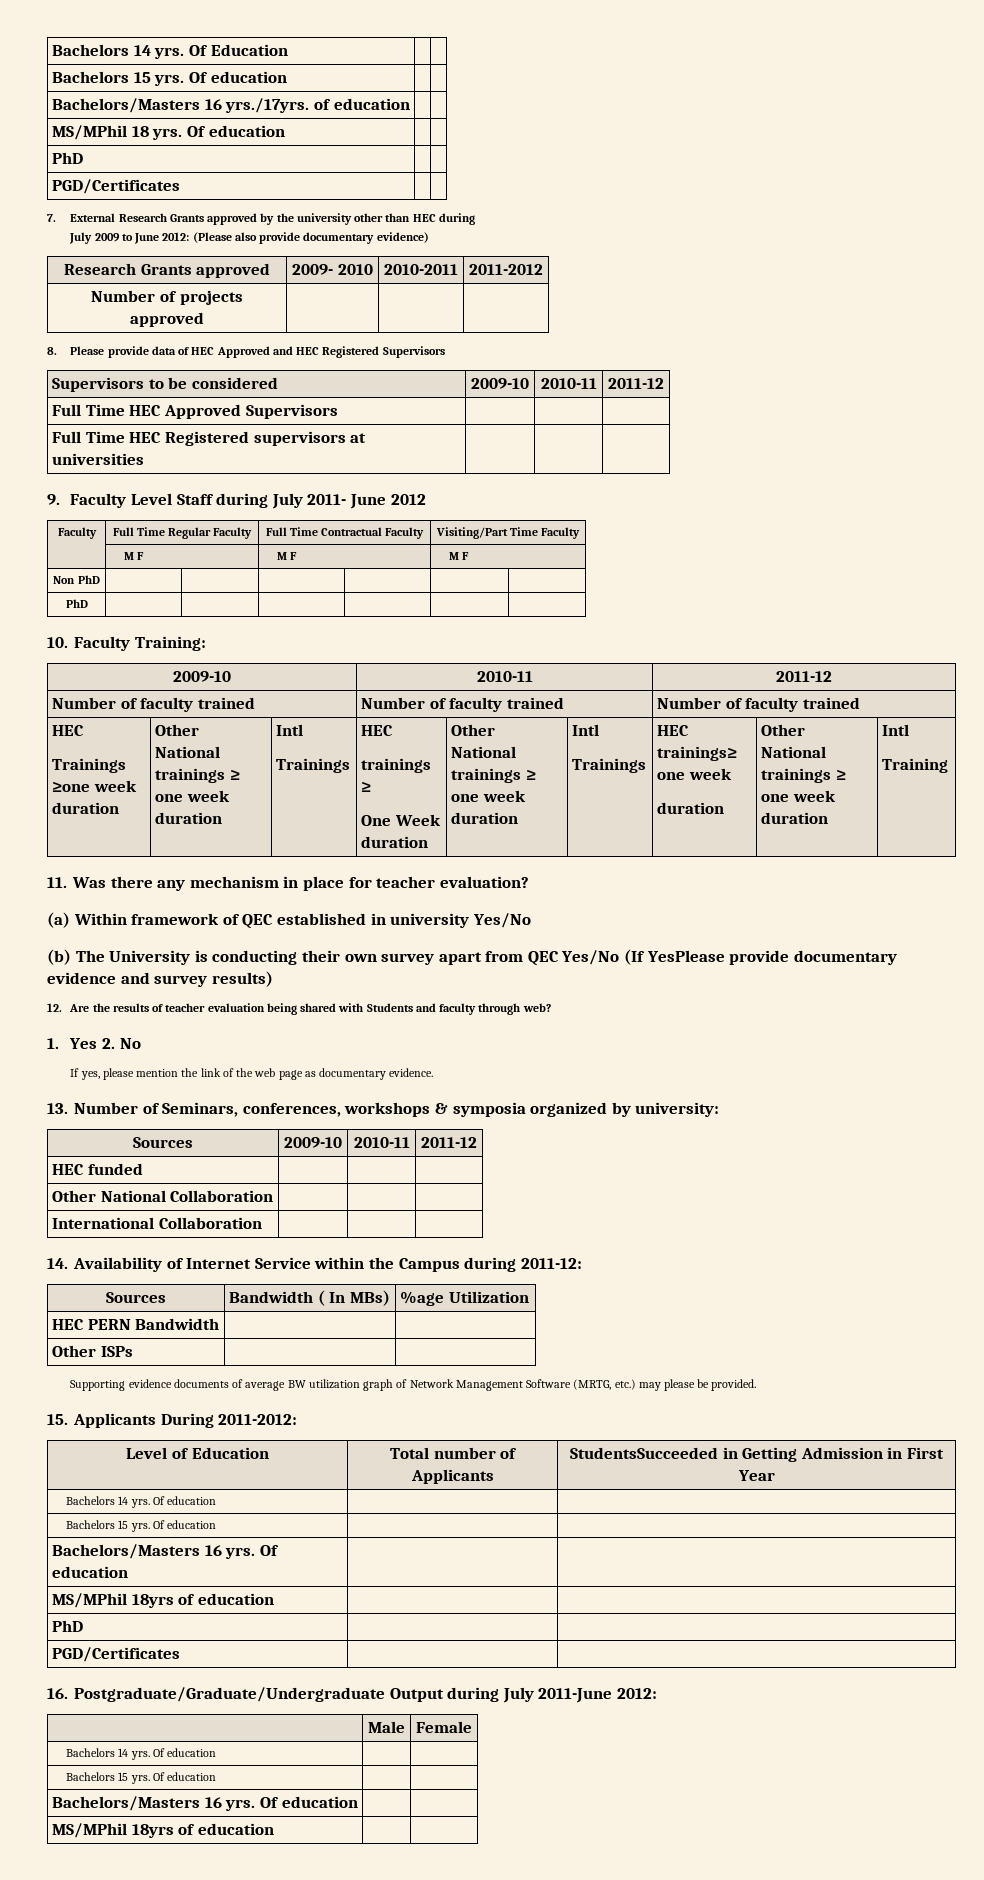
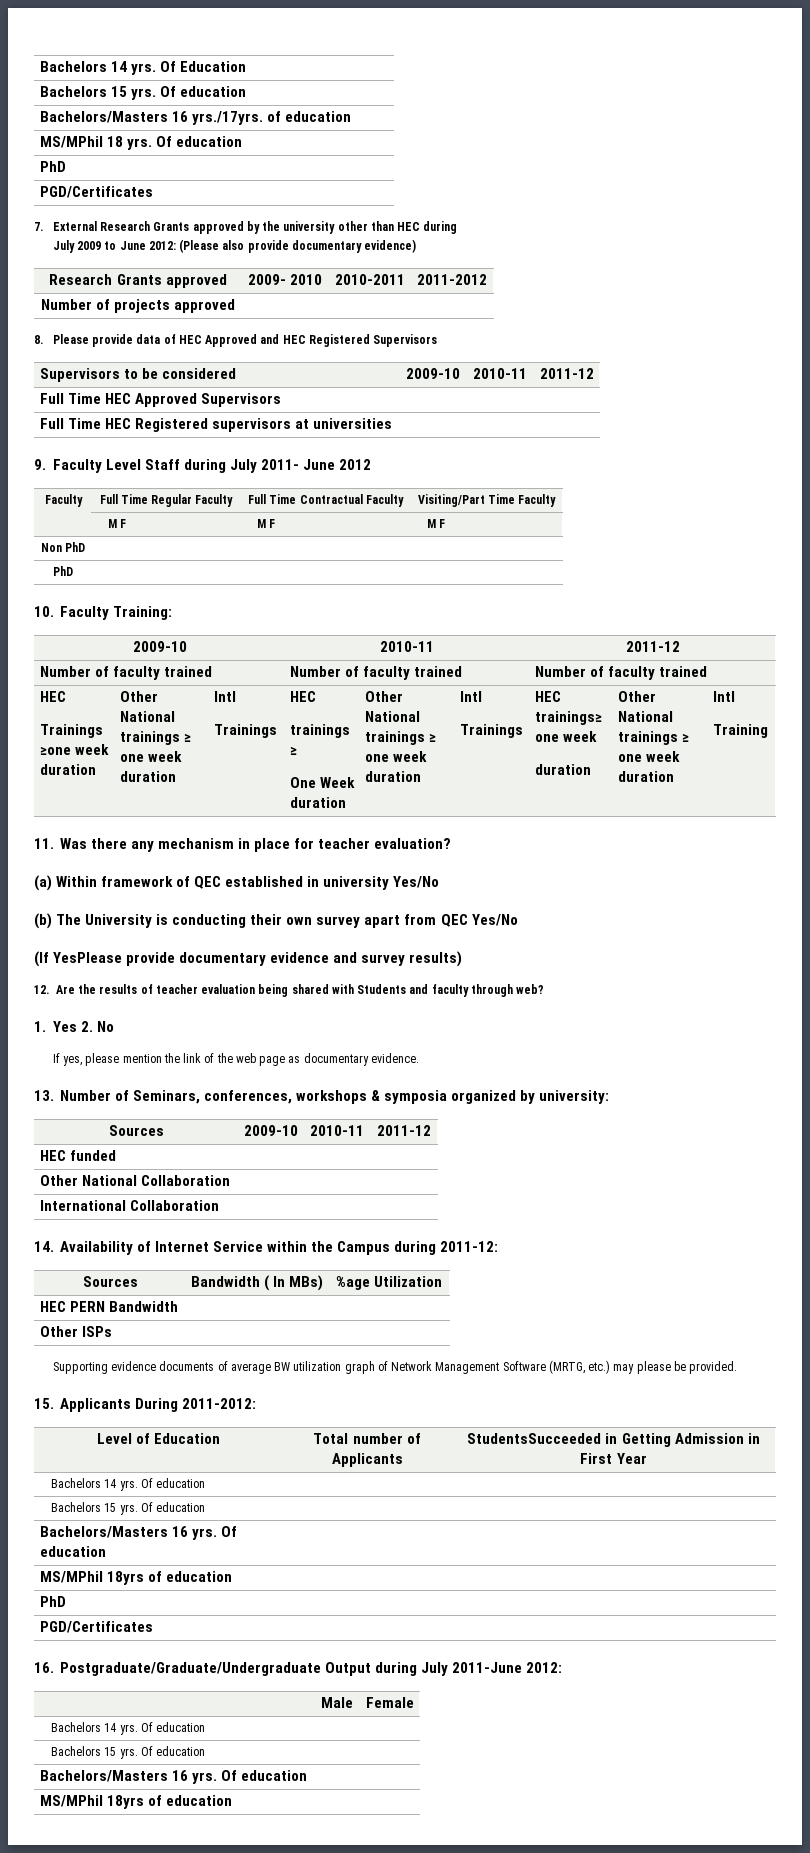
- (b) The University is conducting their own survey apart from QEC Yes/No (If YesPlease provide documentary evidence and survey results)
+ (b) The University is conducting their own survey apart from QEC Yes/No
+ (If YesPlease provide documentary evidence and survey results)

